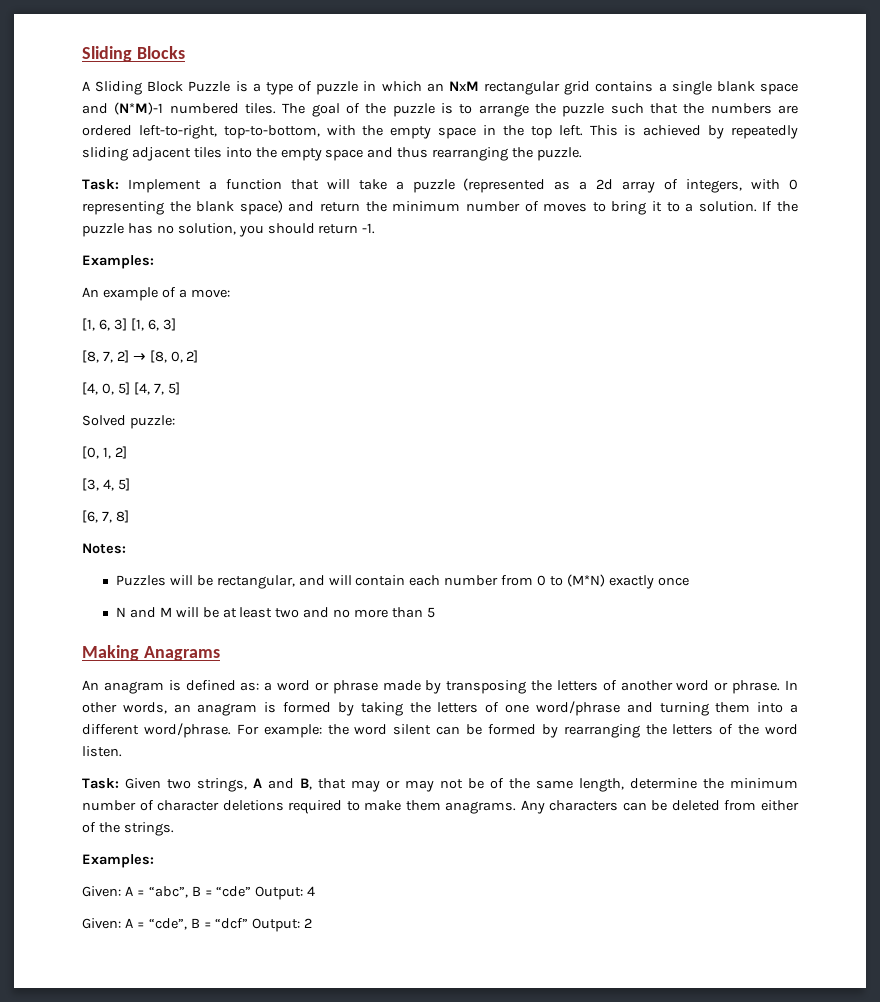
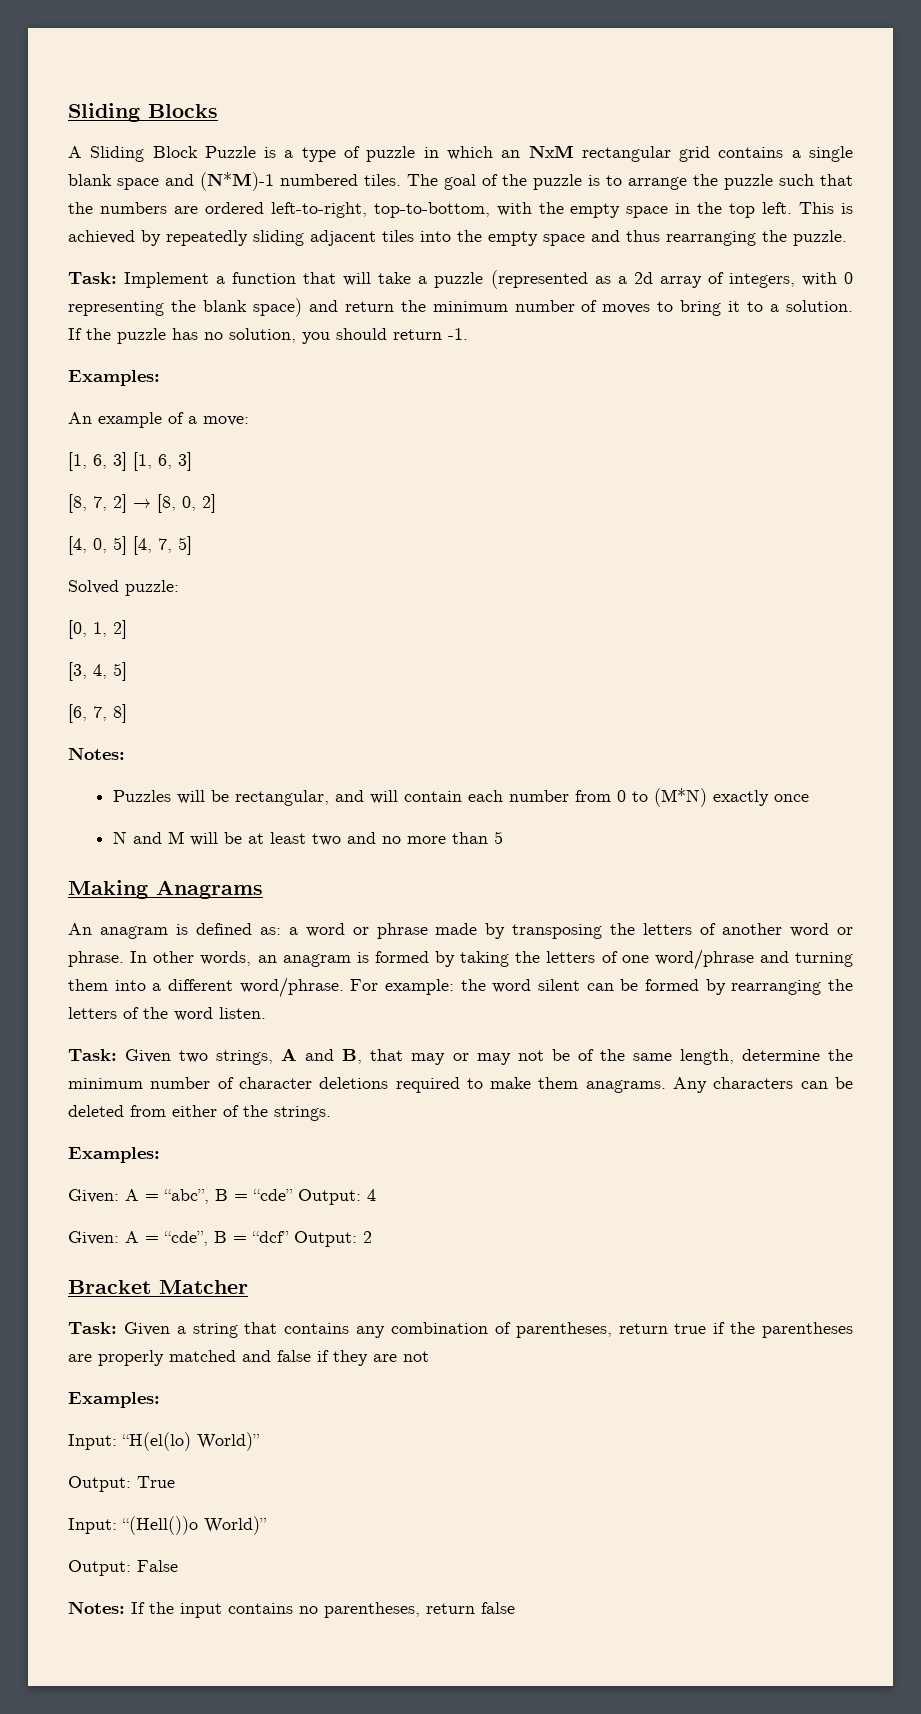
+ Bracket Matcher
+ Task: Given a string that contains any combination of parentheses, return true if the parentheses are properly matched and false if they are not
+ Examples:
+ Input: “H(el(lo) World)”
+ Output: True
+ Input: “(Hell())o World)”
+ Output: False
+ Notes: If the input contains no parentheses, return false

